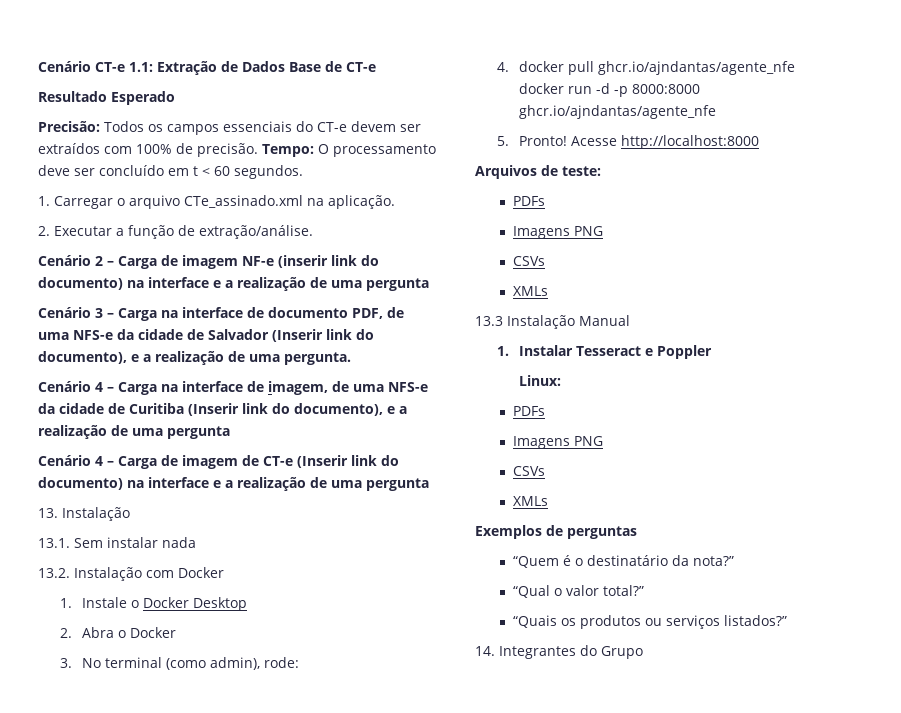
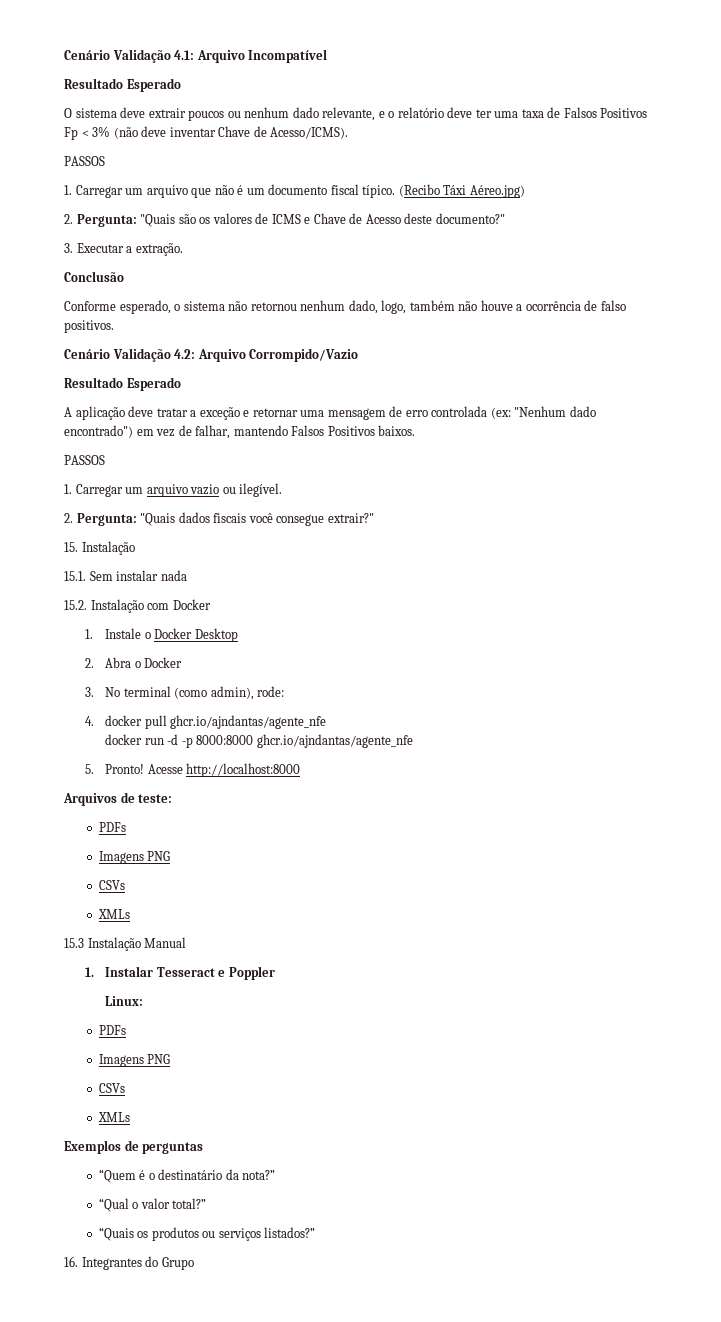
- Cenário CT-e 1.1: Extração de Dados Base de CT-e
+ Cenário Validação 4.1: Arquivo Incompatível
  Resultado Esperado
- Precisão: Todos os campos essenciais do CT-e devem ser extraídos com 100% de precisão. Tempo: O processamento deve ser concluído em t < 60 segundos.
- 1. Carregar o arquivo CTe_assinado.xml na aplicação.
- 2. Executar a função de extração/análise.
- Cenário 2 – Carga de imagem NF-e (inserir link do documento) na interface e a realização de uma pergunta
- Cenário 3 – Carga na interface de documento PDF, de uma NFS-e da cidade de Salvador (Inserir link do documento), e a realização de uma pergunta.
- Cenário 4 – Carga na interface de imagem, de uma NFS-e da cidade de Curitiba (Inserir link do documento), e a realização de uma pergunta
- Cenário 4 – Carga de imagem de CT-e (Inserir link do documento) na interface e a realização de uma pergunta
- 13. Instalação
+ O sistema deve extrair poucos ou nenhum dado relevante, e o relatório deve ter uma taxa de Falsos Positivos Fp < 3% (não deve inventar Chave de Acesso/ICMS).
+ PASSOS
+ 1. Carregar um arquivo que não é um documento fiscal típico. (Recibo Táxi Aéreo.jpg)
+ 2. Pergunta: "Quais são os valores de ICMS e Chave de Acesso deste documento?"
+ 3. Executar a extração.
+ Conclusão
+ Conforme esperado, o sistema não retornou nenhum dado, logo, também não houve a ocorrência de falso positivos.
+ Cenário Validação 4.2: Arquivo Corrompido/Vazio
+ Resultado Esperado
+ A aplicação deve tratar a exceção e retornar uma mensagem de erro controlada (ex: "Nenhum dado encontrado") em vez de falhar, mantendo Falsos Positivos baixos.
+ PASSOS
+ 1. Carregar um arquivo vazio ou ilegível.
+ 2. Pergunta: "Quais dados fiscais você consegue extrair?"
+ 15. Instalação
- 13.1. Sem instalar nada
+ 15.1. Sem instalar nada
- 13.2. Instalação com Docker
+ 15.2. Instalação com Docker
- 13.3 Instalação Manual
+ 15.3 Instalação Manual
- 14. Integrantes do Grupo
+ 16. Integrantes do Grupo

